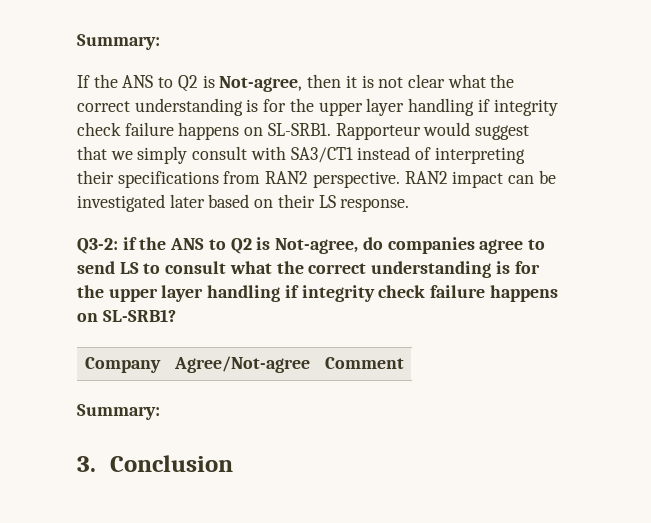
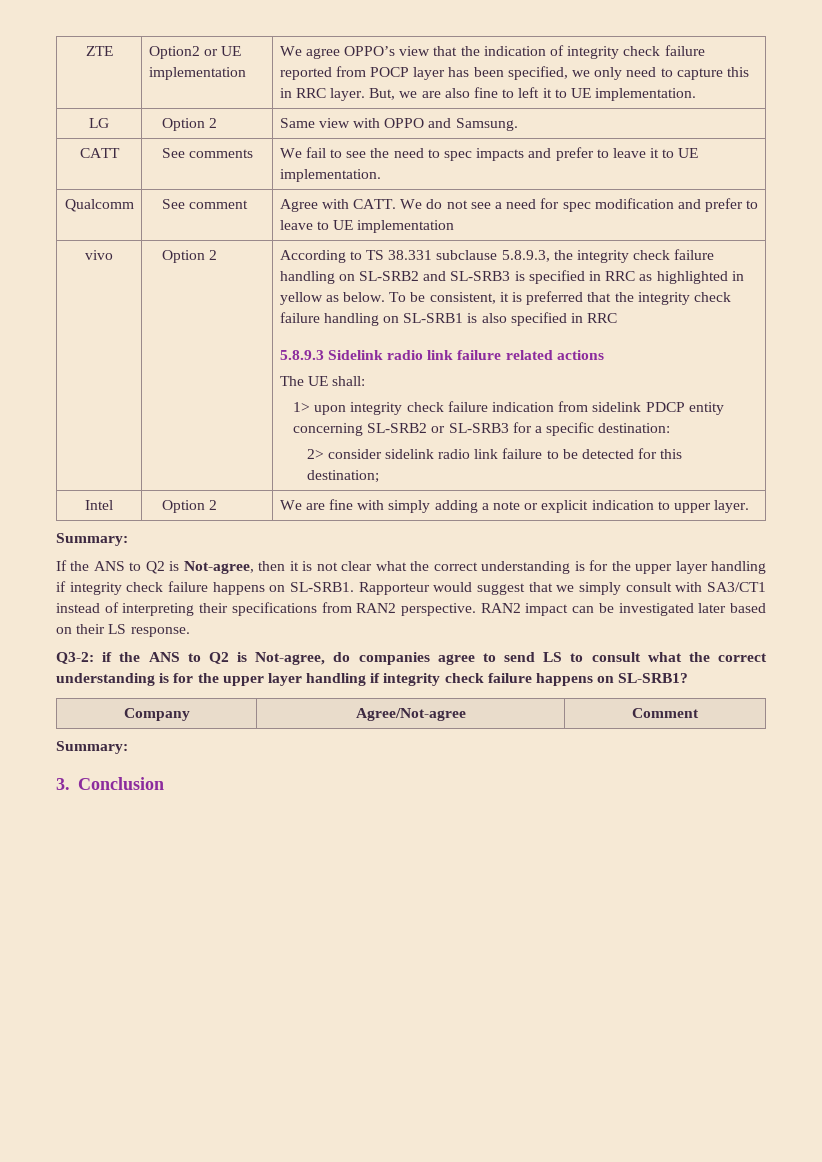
+ ZTE | Option2 or UE implementation | We agree OPPO’s view that the indication of integrity check failure reported from POCP layer has been specified, we only need to capture this in RRC layer. But, we are also fine to left it to UE implementation.
+ LG | Option 2 | Same view with OPPO and Samsung.
+ CATT | See comments | We fail to see the need to spec impacts and prefer to leave it to UE implementation.
+ Qualcomm | See comment | Agree with CATT. We do not see a need for spec modification and prefer to leave to UE implementation
+ vivo | Option 2 | According to TS 38.331 subclause 5.8.9.3, the integrity check failure handling on SL-SRB2 and SL-SRB3 is specified in RRC as highlighted in yellow as below. To be consistent, it is preferred that the integrity check failure handling on SL-SRB1 is also specified in RRC
+ 5.8.9.3 Sidelink radio link failure related actions
+ The UE shall:
+ 1> upon integrity check failure indication from sidelink PDCP entity concerning SL-SRB2 or SL-SRB3 for a specific destination:
+ 2> consider sidelink radio link failure to be detected for this destination;
+ Intel | Option 2 | We are fine with simply adding a note or explicit indication to upper layer.

